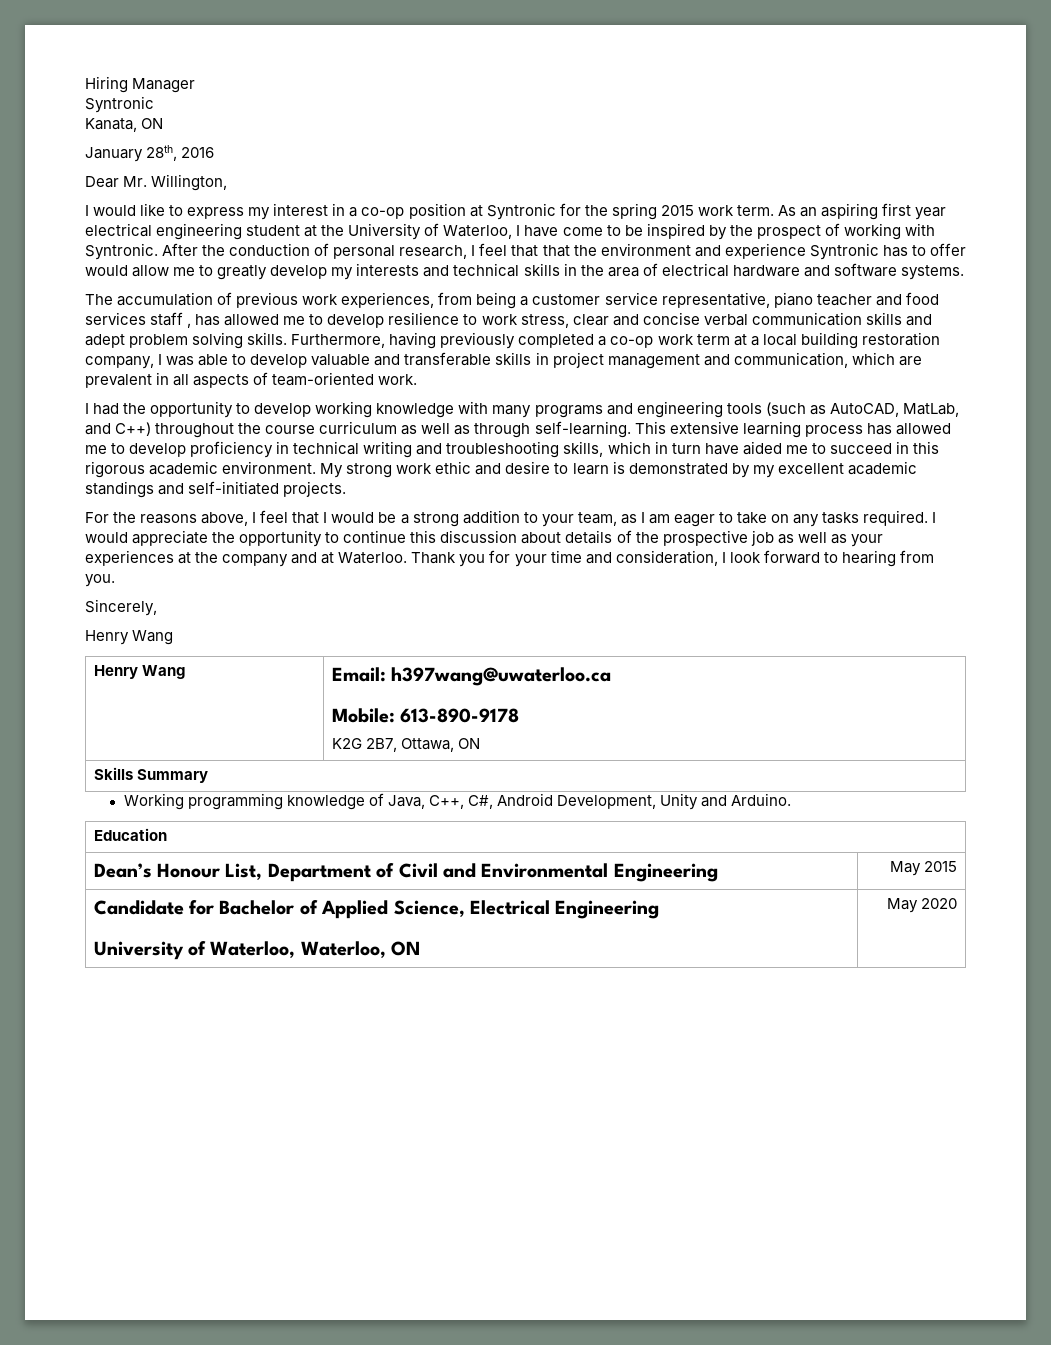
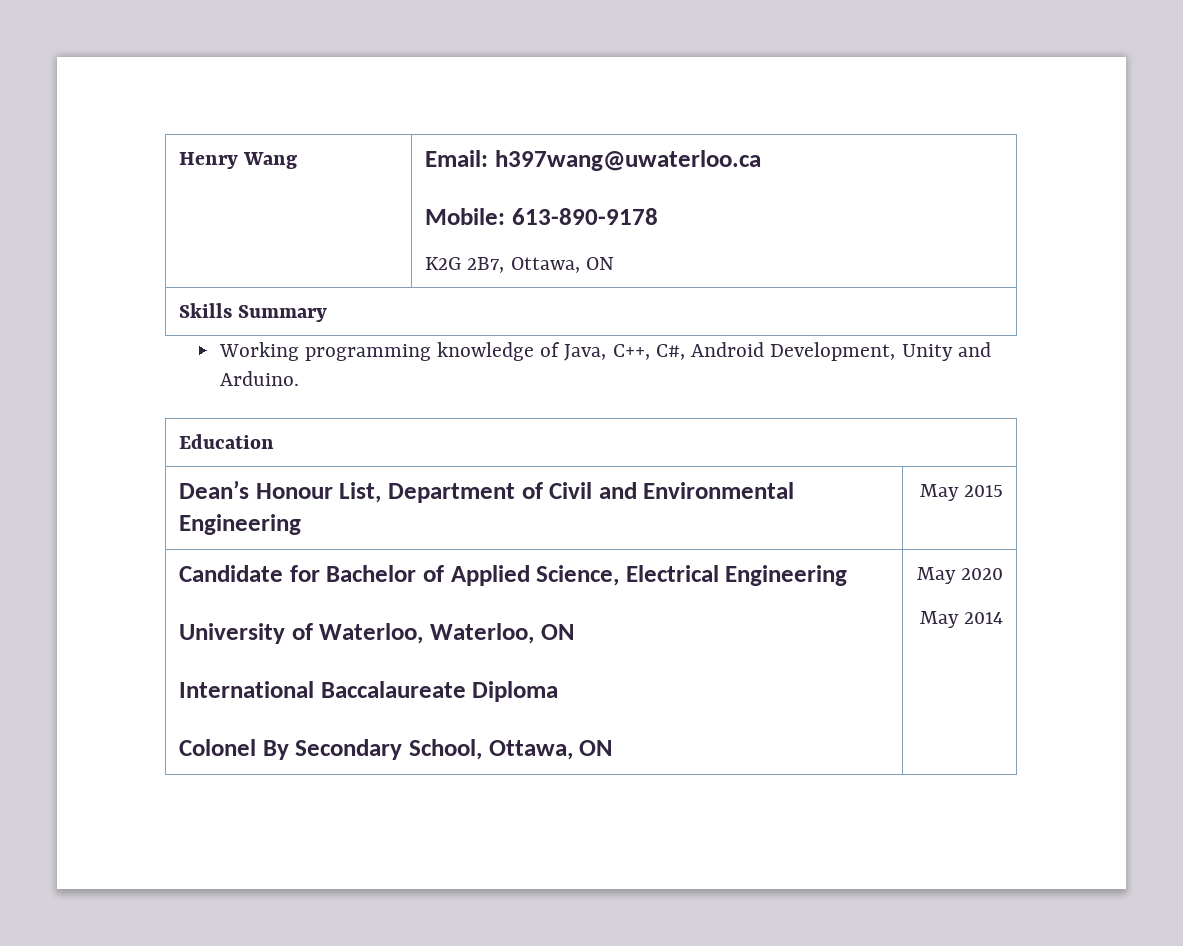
- Hiring Manager
- Syntronic
- Kanata, ON
- January 28th, 2016
- Dear Mr. Willington,
- I would like to express my interest in a co-op position at Syntronic for the spring 2015 work term. As an aspiring first year electrical engineering student at the University of Waterloo, I have come to be inspired by the prospect of working with Syntronic. After the conduction of personal research, I feel that that the environment and experience Syntronic has to offer would allow me to greatly develop my interests and technical skills in the area of electrical hardware and software systems.
- The accumulation of previous work experiences, from being a customer service representative, piano teacher and food services staff , has allowed me to develop resilience to work stress, clear and concise verbal communication skills and adept problem solving skills. Furthermore, having previously completed a co-op work term at a local building restoration company, I was able to develop valuable and transferable skills in project management and communication, which are prevalent in all aspects of team-oriented work.
- I had the opportunity to develop working knowledge with many programs and engineering tools (such as AutoCAD, MatLab, and C++) throughout the course curriculum as well as through self-learning. This extensive learning process has allowed me to develop proficiency in technical writing and troubleshooting skills, which in turn have aided me to succeed in this rigorous academic environment. My strong work ethic and desire to learn is demonstrated by my excellent academic standings and self-initiated projects.
- For the reasons above, I feel that I would be a strong addition to your team, as I am eager to take on any tasks required. I would appreciate the opportunity to continue this discussion about details of the prospective job as well as your experiences at the company and at Waterloo. Thank you for your time and consideration, I look forward to hearing from you.
- Sincerely,
- Henry Wang
  Candidate for Bachelor of Applied Science, Electrical Engineering
- University of Waterloo, Waterloo, ON | May 2020
+ University of Waterloo, Waterloo, ON
+ International Baccalaureate Diploma
+ Colonel By Secondary School, Ottawa, ON | May 2020
+ May 2014

